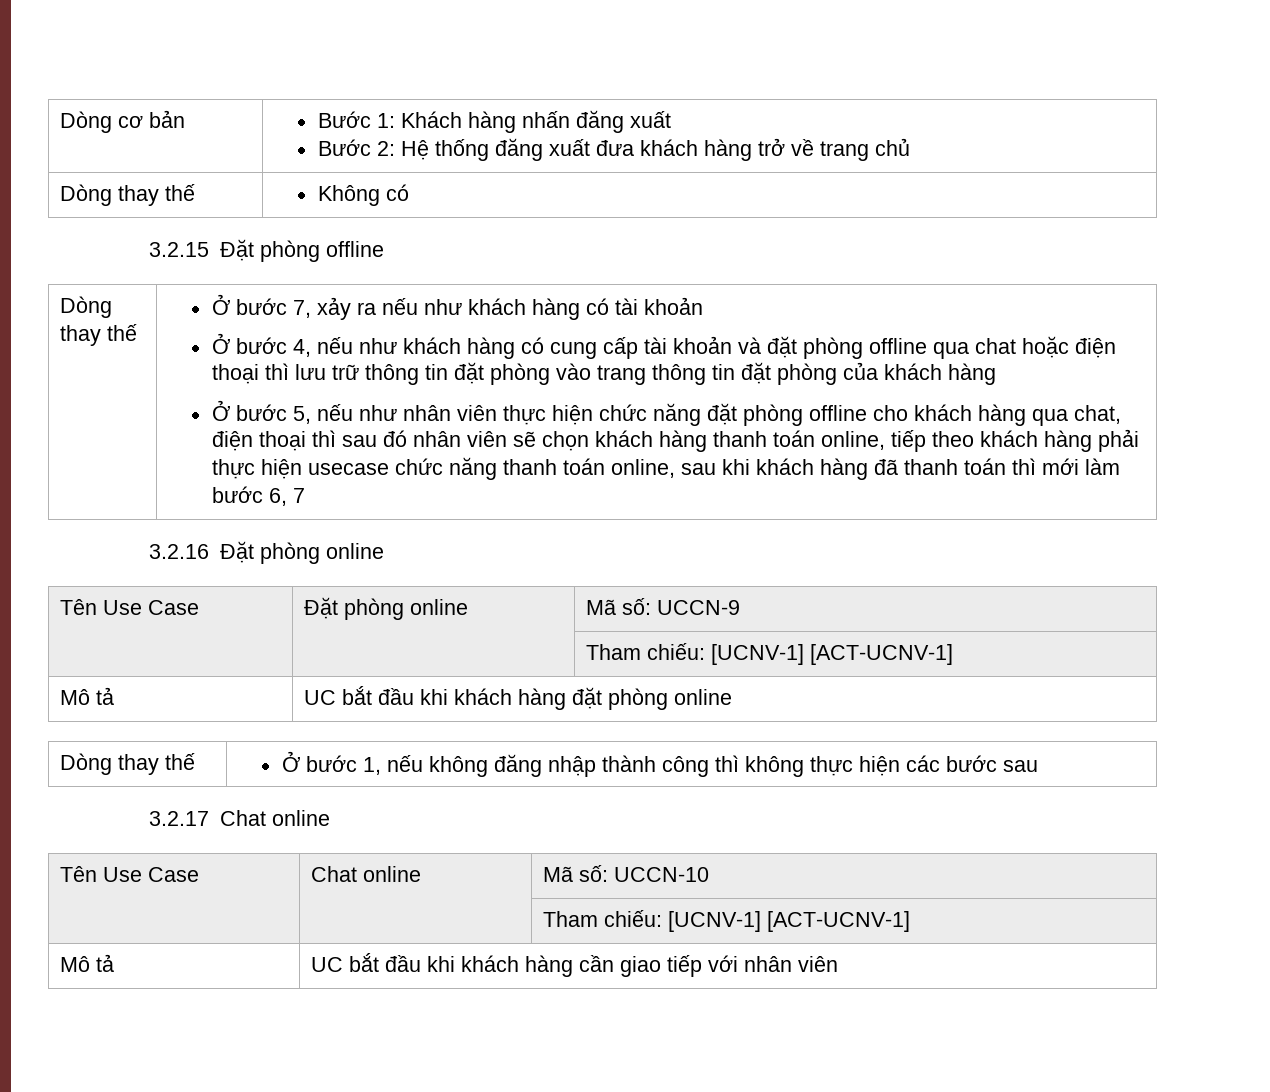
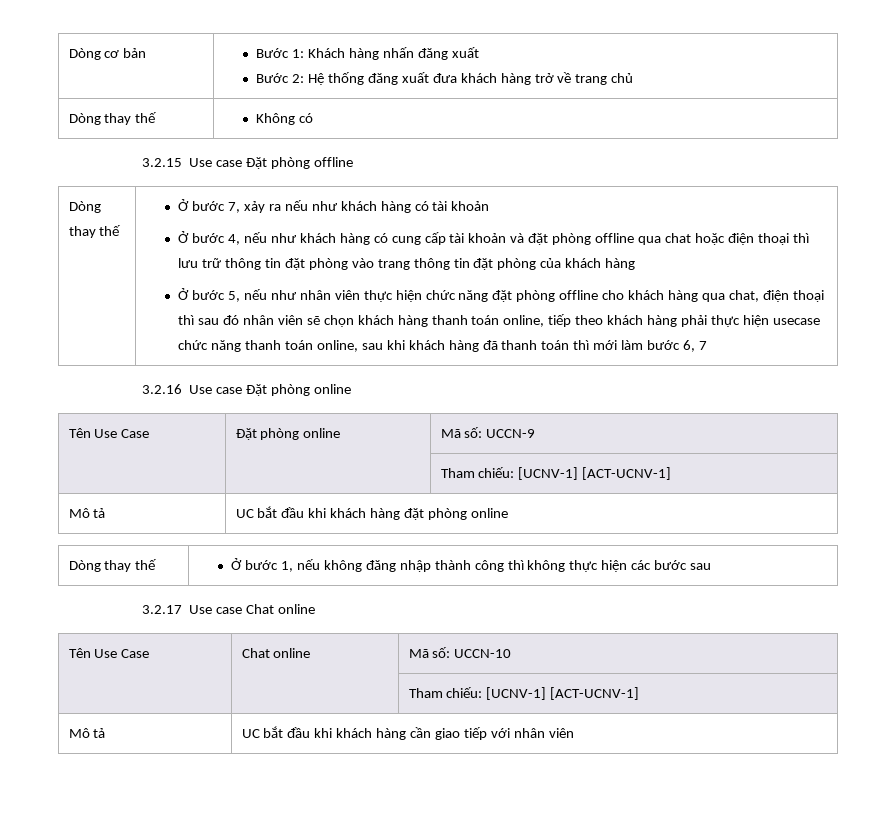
- 3.2.15 Đặt phòng offline
+ 3.2.15 Use case Đặt phòng offline
- 3.2.16 Đặt phòng online
+ 3.2.16 Use case Đặt phòng online
- 3.2.17 Chat online
+ 3.2.17 Use case Chat online

